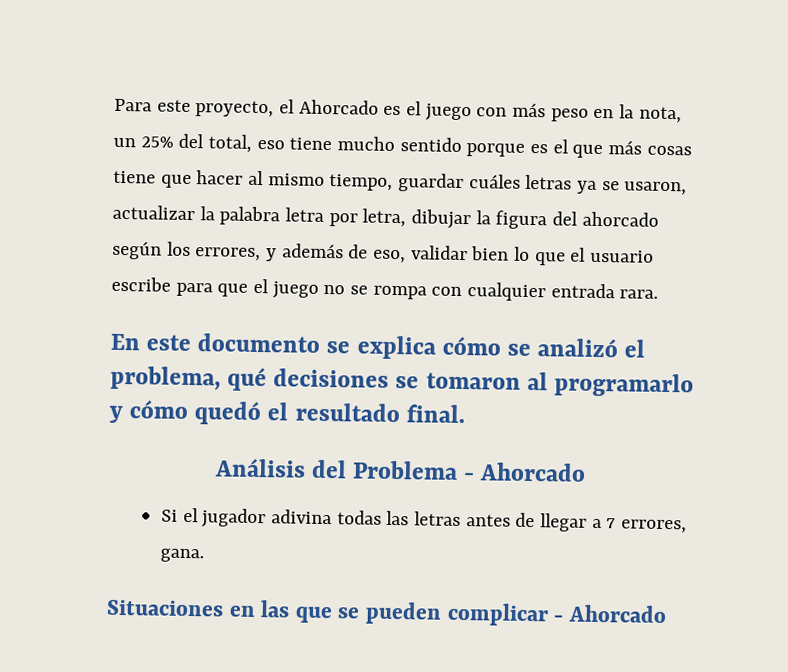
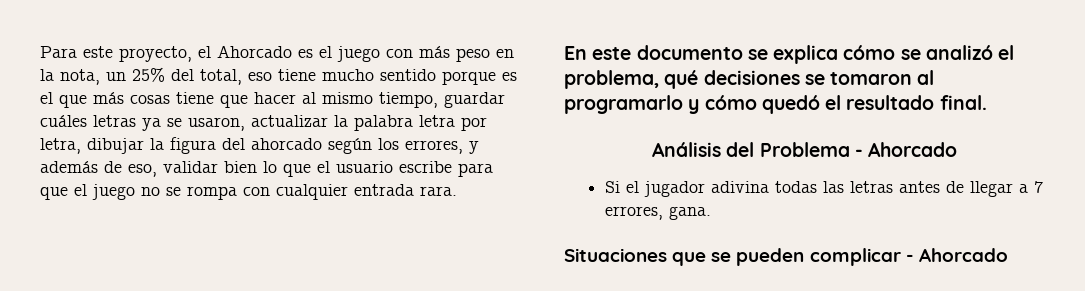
- Situaciones en las que se pueden complicar - Ahorcado
+ Situaciones que se pueden complicar - Ahorcado

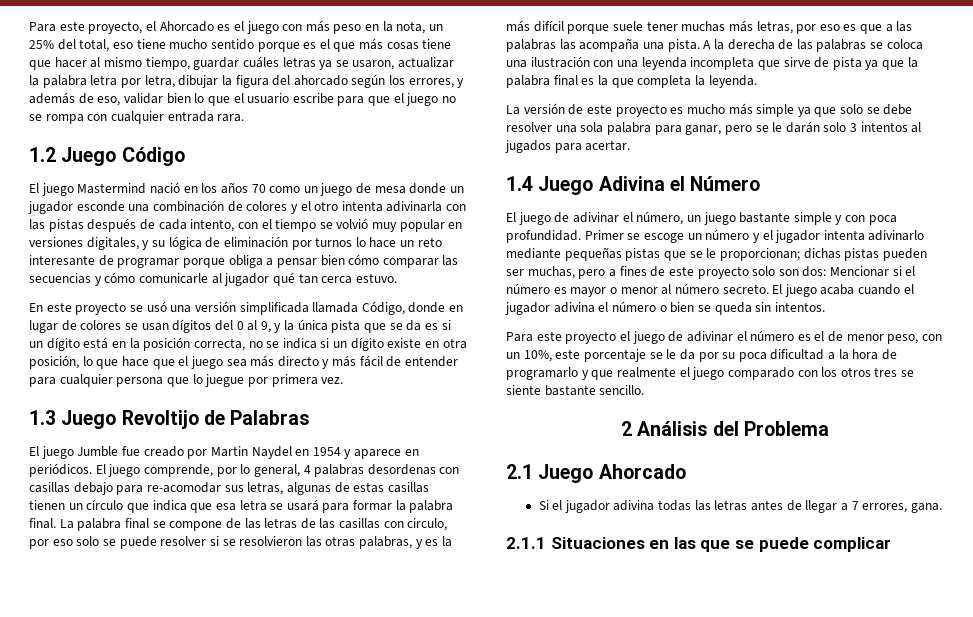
- En este documento se explica cómo se analizó el problema, qué decisiones se tomaron al programarlo y cómo quedó el resultado final.
- Análisis del Problema - Ahorcado
+ 1.2 Juego Código
+ El juego Mastermind nació en los años 70 como un juego de mesa donde un jugador esconde una combinación de colores y el otro intenta adivinarla con las pistas después de cada intento, con el tiempo se volvió muy popular en versiones digitales, y su lógica de eliminación por turnos lo hace un reto interesante de programar porque obliga a pensar bien cómo comparar las secuencias y cómo comunicarle al jugador qué tan cerca estuvo.
+ En este proyecto se usó una versión simplificada llamada Código, donde en lugar de colores se usan dígitos del 0 al 9, y la única pista que se da es si un dígito está en la posición correcta, no se indica si un dígito existe en otra posición, lo que hace que el juego sea más directo y más fácil de entender para cualquier persona que lo juegue por primera vez.
+ 1.3 Juego Revoltijo de Palabras
+ El juego Jumble fue creado por Martin Naydel en 1954 y aparece en periódicos. El juego comprende, por lo general, 4 palabras desordenas con casillas debajo para re-acomodar sus letras, algunas de estas casillas tienen un círculo que indica que esa letra se usará para formar la palabra final. La palabra final se compone de las letras de las casillas con circulo, por eso solo se puede resolver si se resolvieron las otras palabras, y es la más difícil porque suele tener muchas más letras, por eso es que a las palabras las acompaña una pista. A la derecha de las palabras se coloca una ilustración con una leyenda incompleta que sirve de pista ya que la palabra final es la que completa la leyenda.
+ La versión de este proyecto es mucho más simple ya que solo se debe resolver una sola palabra para ganar, pero se le darán solo 3 intentos al jugados para acertar.
+ 1.4 Juego Adivina el Número
+ El juego de adivinar el número, un juego bastante simple y con poca profundidad. Primer se escoge un número y el jugador intenta adivinarlo mediante pequeñas pistas que se le proporcionan; dichas pistas pueden ser muchas, pero a fines de este proyecto solo son dos: Mencionar si el número es mayor o menor al número secreto. El juego acaba cuando el jugador adivina el número o bien se queda sin intentos.
+ Para este proyecto el juego de adivinar el número es el de menor peso, con un 10%, este porcentaje se le da por su poca dificultad a la hora de programarlo y que realmente el juego comparado con los otros tres se siente bastante sencillo.
+ 2 Análisis del Problema
+ 2.1 Juego Ahorcado
- Situaciones que se pueden complicar - Ahorcado
+ 2.1.1 Situaciones en las que se puede complicar

